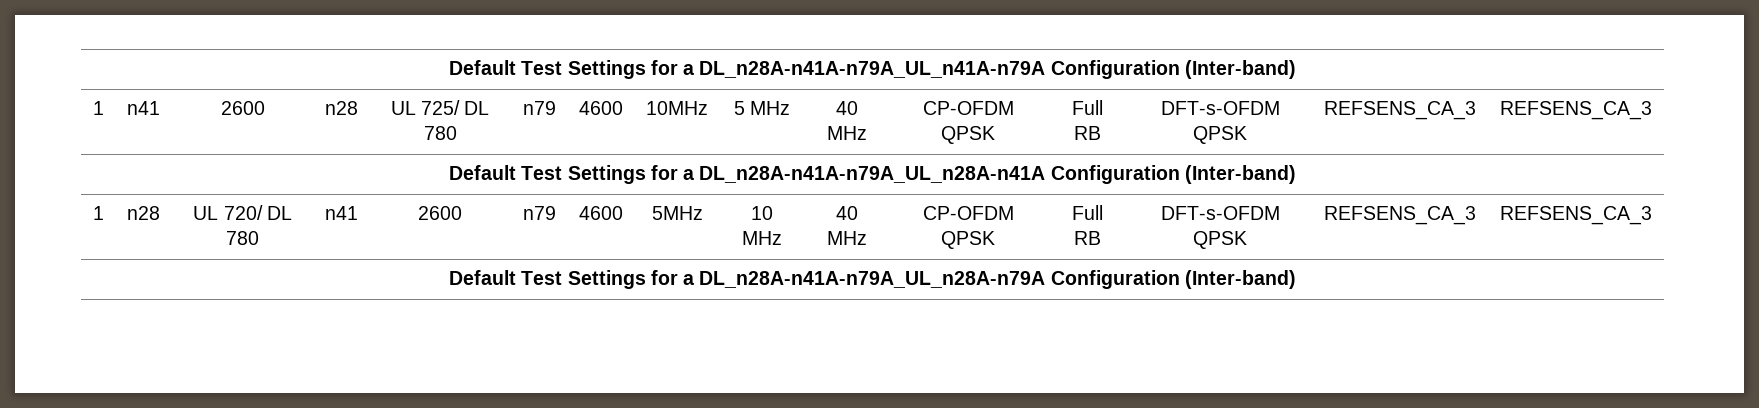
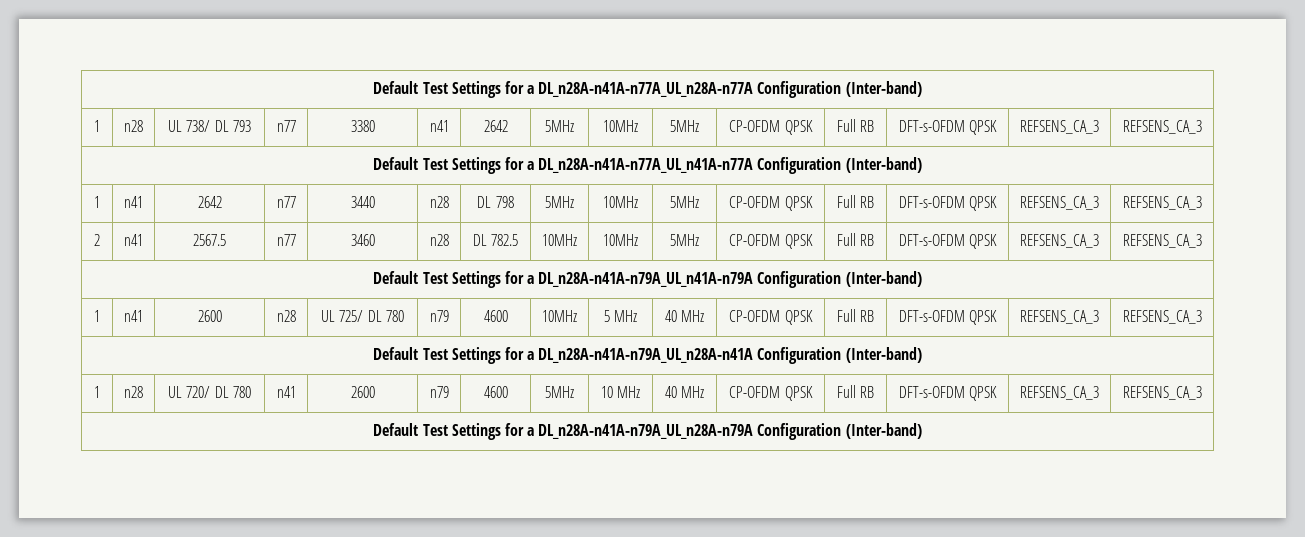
+ Default Test Settings for a DL_n28A-n41A-n77A_UL_n28A-n77A Configuration (Inter-band)
+ 1 | n28 | UL 738/ DL 793 | n77 | 3380 | n41 | 2642 | 5MHz | 10MHz | 5MHz | CP-OFDM QPSK | Full RB | DFT-s-OFDM QPSK | REFSENS_CA_3 | REFSENS_CA_3
+ Default Test Settings for a DL_n28A-n41A-n77A_UL_n41A-n77A Configuration (Inter-band)
+ 1 | n41 | 2642 | n77 | 3440 | n28 | DL 798 | 5MHz | 10MHz | 5MHz | CP-OFDM QPSK | Full RB | DFT-s-OFDM QPSK | REFSENS_CA_3 | REFSENS_CA_3
+ 2 | n41 | 2567.5 | n77 | 3460 | n28 | DL 782.5 | 10MHz | 10MHz | 5MHz | CP-OFDM QPSK | Full RB | DFT-s-OFDM QPSK | REFSENS_CA_3 | REFSENS_CA_3

